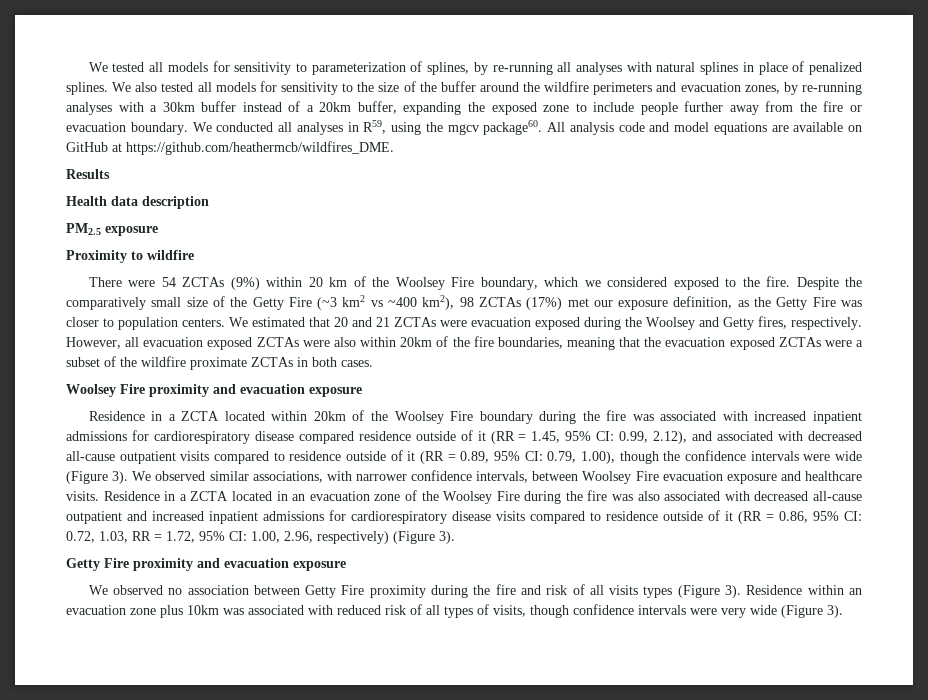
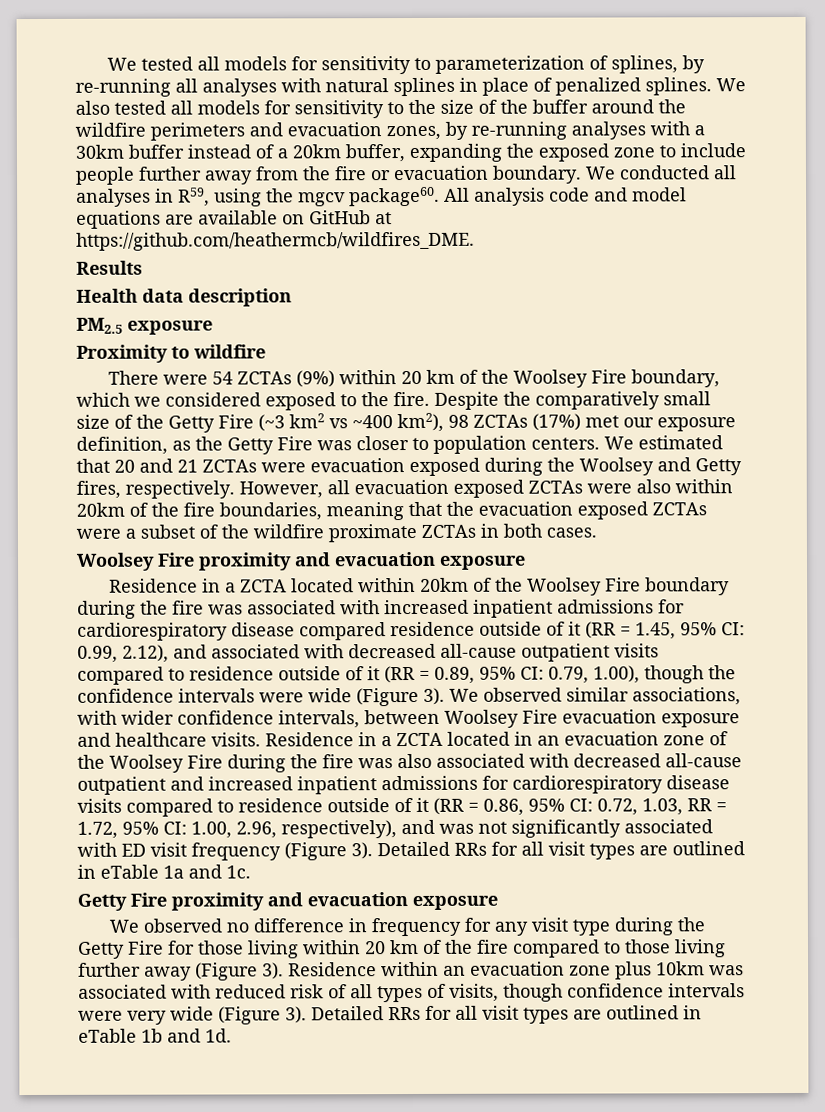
- We observed similar associations, with narrower confidence intervals, between Woolsey Fire evacuation exposure and healthcare visits.
+ We observed similar associations, with wider confidence intervals, between Woolsey Fire evacuation exposure and healthcare visits.
- Residence in a ZCTA located in an evacuation zone of the Woolsey Fire during the fire was also associated with decreased all-cause outpatient and increased inpatient admissions for cardiorespiratory disease visits compared to residence outside of it (RR = 0.86, 95% CI: 0.72, 1.03, RR = 1.72, 95% CI: 1.00, 2.96, respectively) (Figure 3).
+ Residence in a ZCTA located in an evacuation zone of the Woolsey Fire during the fire was also associated with decreased all-cause outpatient and increased inpatient admissions for cardiorespiratory disease visits compared to residence outside of it (RR = 0.86, 95% CI: 0.72, 1.03, RR = 1.72, 95% CI: 1.00, 2.96, respectively), and was not significantly associated with ED visit frequency (Figure 3). Detailed RRs for all visit types are outlined in eTable 1a and 1c.
- We observed no association between Getty Fire proximity during the fire and risk of all visits types (Figure 3).
+ We observed no difference in frequency for any visit type during the Getty Fire for those living within 20 km of the fire compared to those living further away (Figure 3).
+ Detailed RRs for all visit types are outlined in eTable 1b and 1d.

